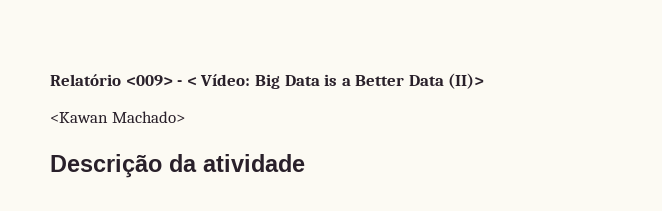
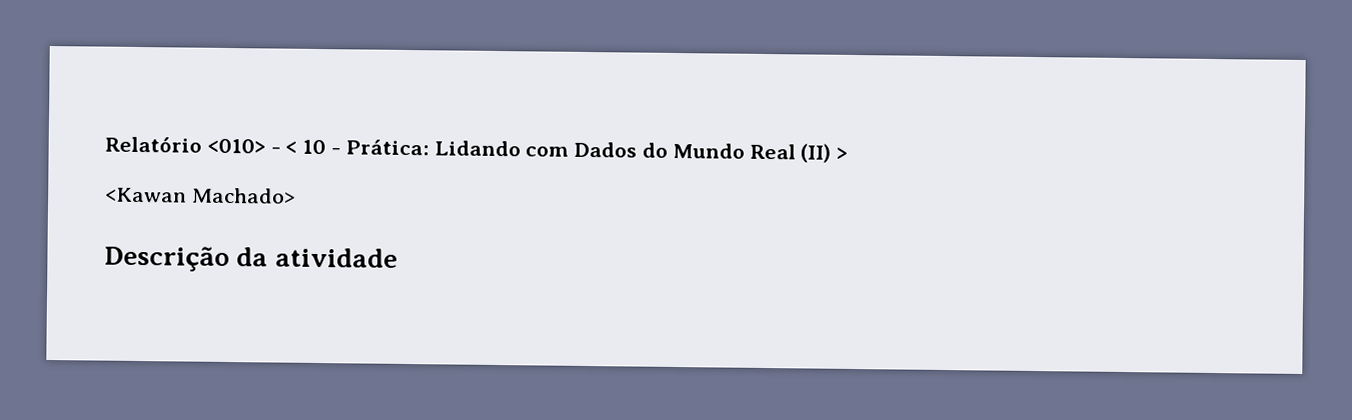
- Relatório <009> - < Vídeo: Big Data is a Better Data (II)>
+ Relatório <010> - < 10 - Prática: Lidando com Dados do Mundo Real (II) >

